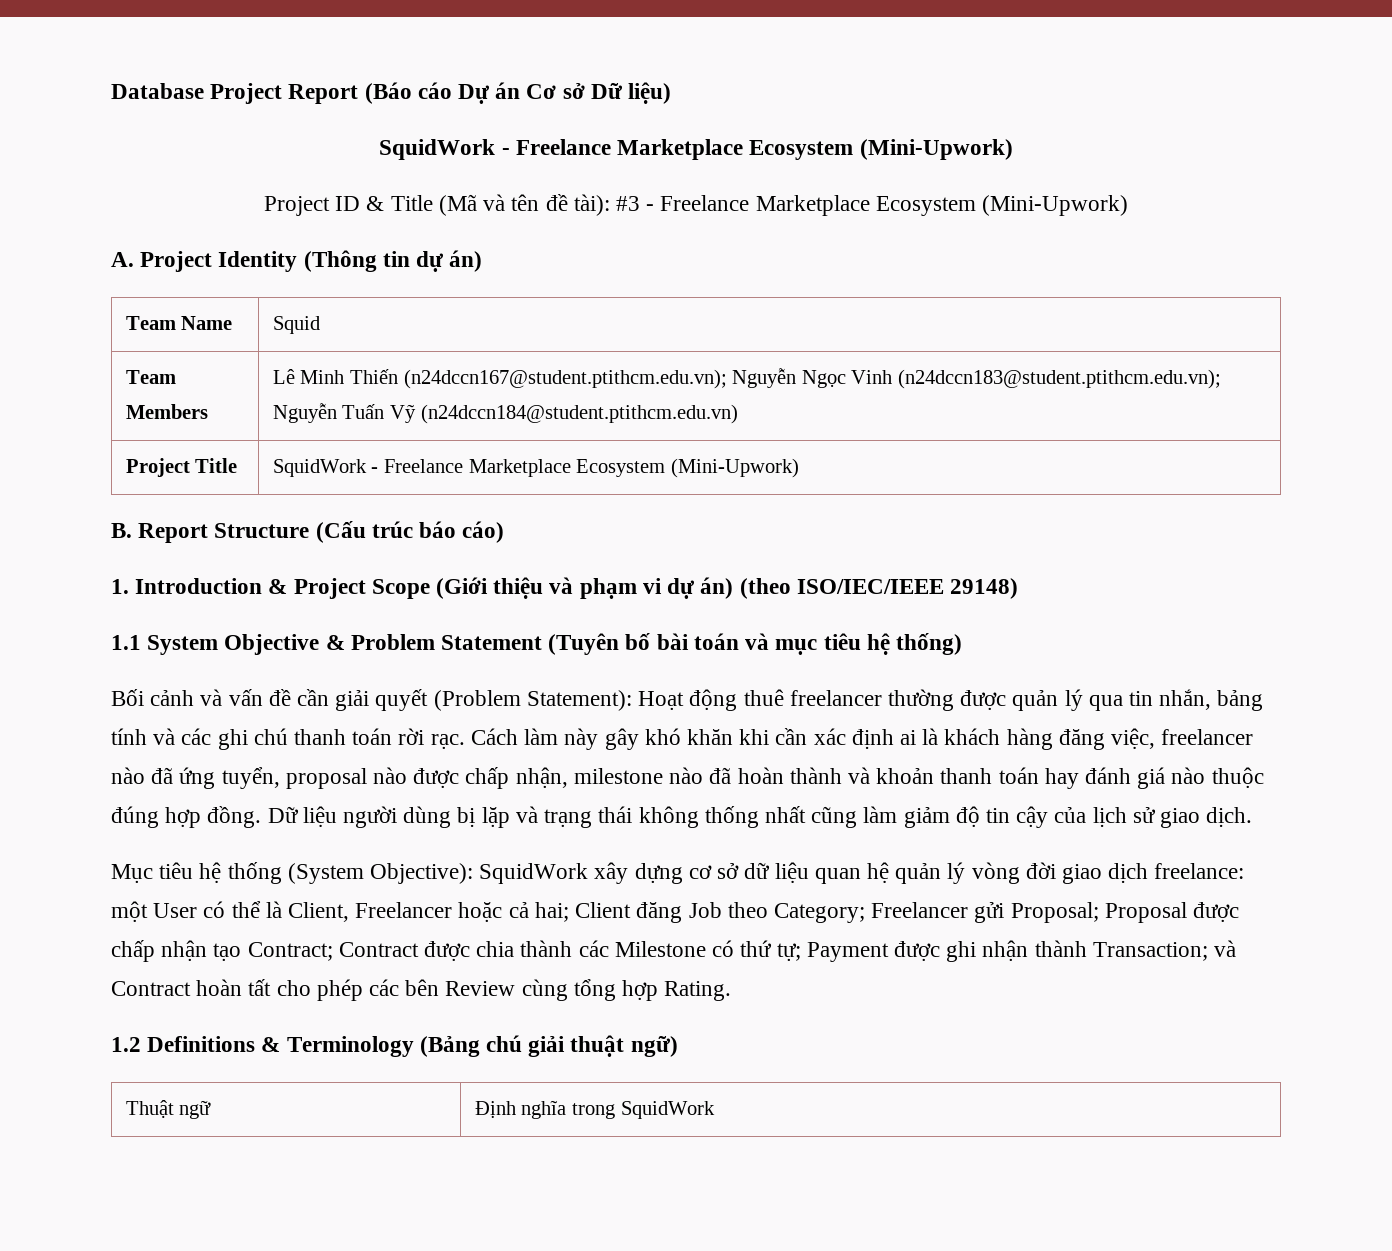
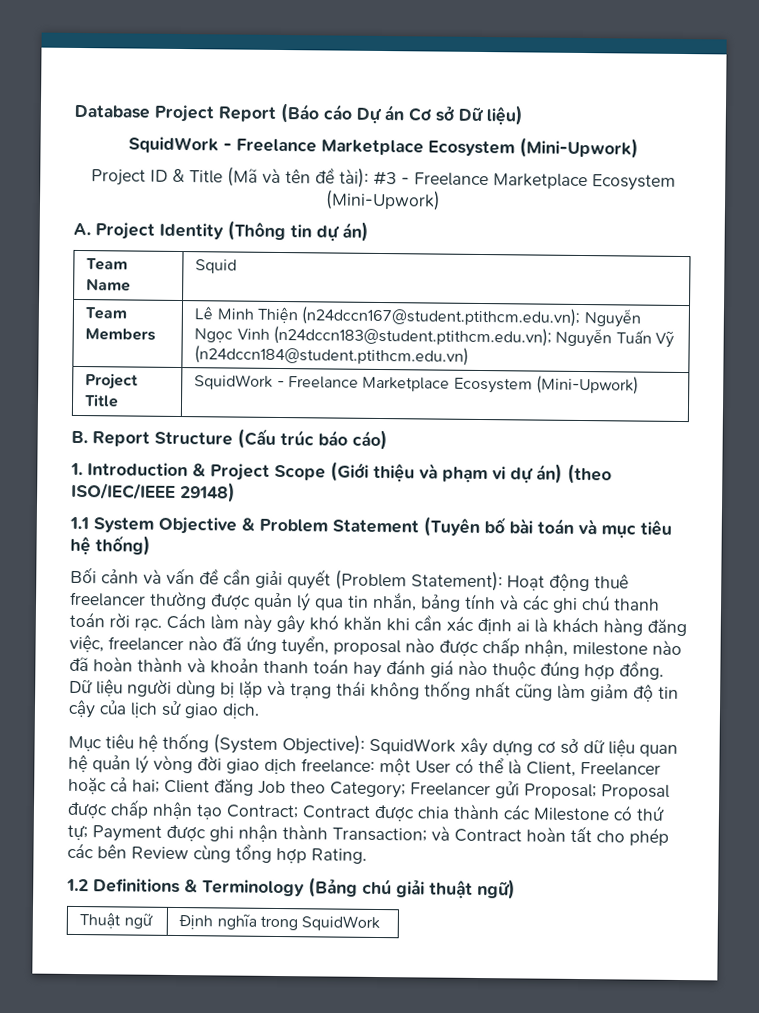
- Team Members | Lê Minh Thiến (n24dccn167@student.ptithcm.edu.vn); Nguyễn Ngọc Vinh (n24dccn183@student.ptithcm.edu.vn); Nguyễn Tuấn Vỹ (n24dccn184@student.ptithcm.edu.vn)
+ Team Members | Lê Minh Thiện (n24dccn167@student.ptithcm.edu.vn); Nguyễn Ngọc Vinh (n24dccn183@student.ptithcm.edu.vn); Nguyễn Tuấn Vỹ (n24dccn184@student.ptithcm.edu.vn)

